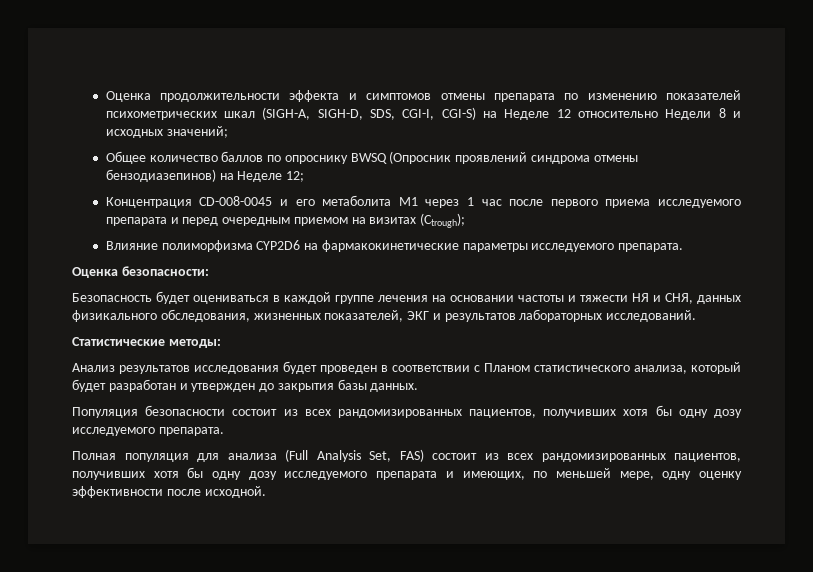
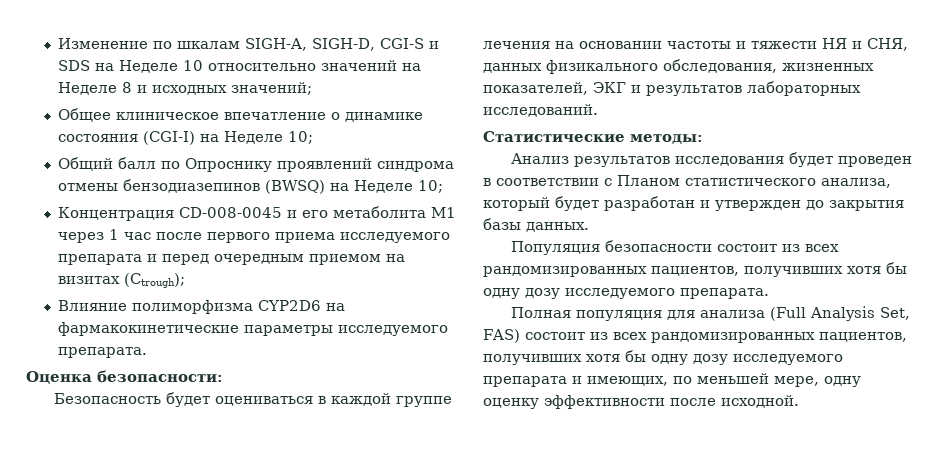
- Оценка продолжительности эффекта и симптомов отмены препарата по изменению показателей психометрических шкал (SIGH-A, SIGH-D, SDS, CGI-I, CGI-S) на Неделе 12 относительно Недели 8 и исходных значений;
+ Изменение по шкалам SIGH-A, SIGH-D, CGI-S и SDS на Неделе 10 относительно значений на Неделе 8 и исходных значений;
- Общее количество баллов по опроснику BWSQ (Опросник проявлений синдрома отмены бензодиазепинов) на Неделе 12;
+ Общее клиническое впечатление о динамике состояния (CGI-I) на Неделе 10;
+ Общий балл по Опроснику проявлений синдрома отмены бензодиазепинов (BWSQ) на Неделе 10;

